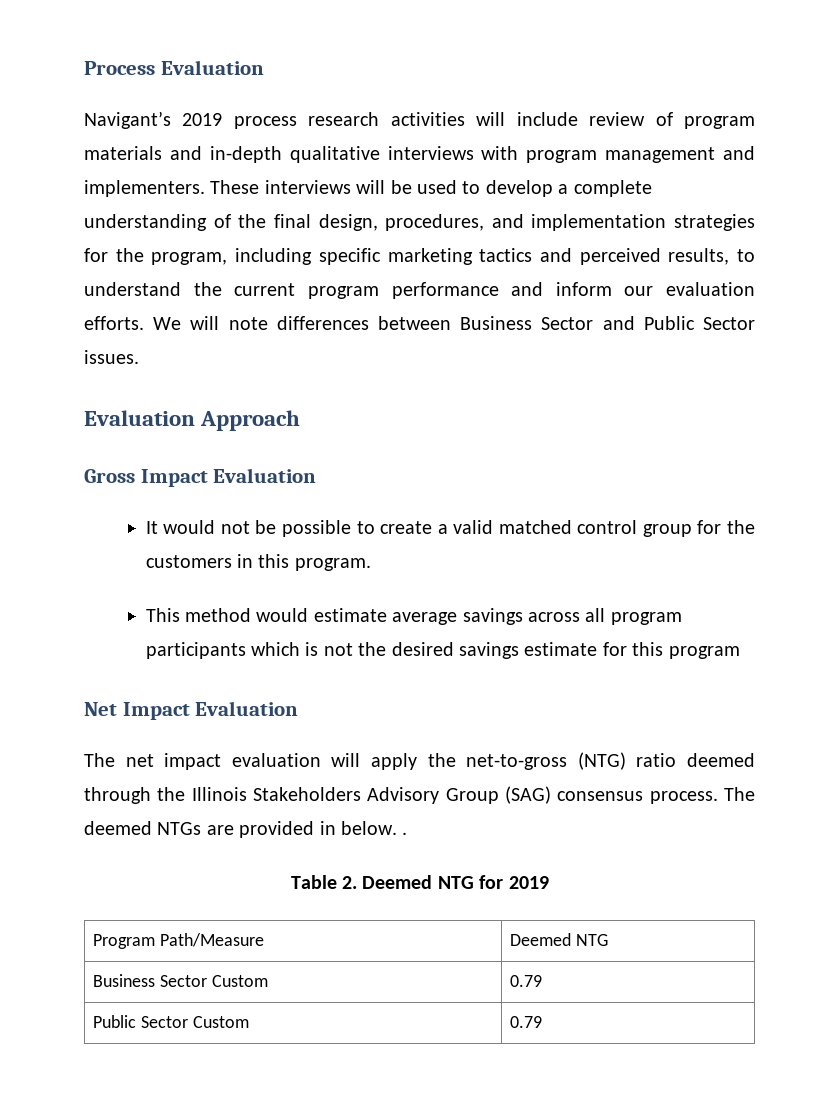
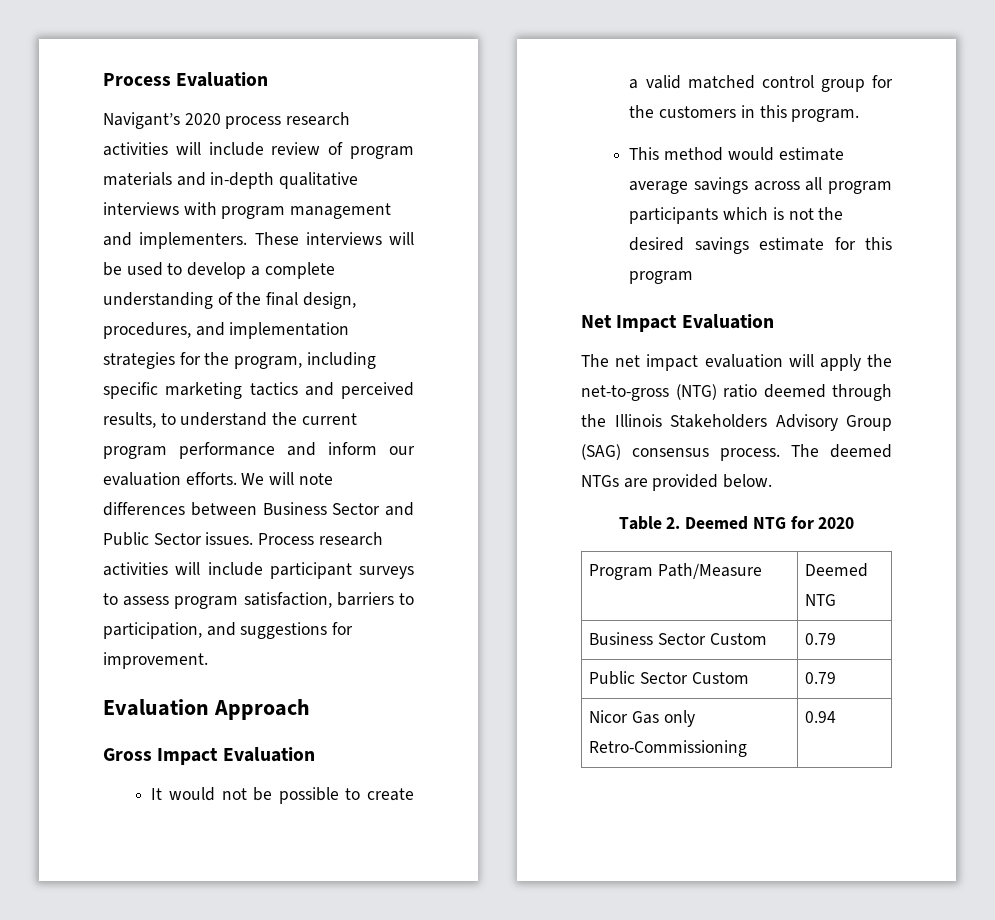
- Navigant’s 2019 process research activities will include review of program materials and in-depth qualitative interviews with program management and implementers.
+ Navigant’s 2020 process research activities will include review of program materials and in-depth qualitative interviews with program management and implementers.
+ Process research activities will include participant surveys to assess program satisfaction, barriers to participation, and suggestions for improvement.
- The deemed NTGs are provided in below. .
+ The deemed NTGs are provided below.
- Table 2. Deemed NTG for 2019
+ Table 2. Deemed NTG for 2020
+ Nicor Gas only Retro-Commissioning | 0.94

